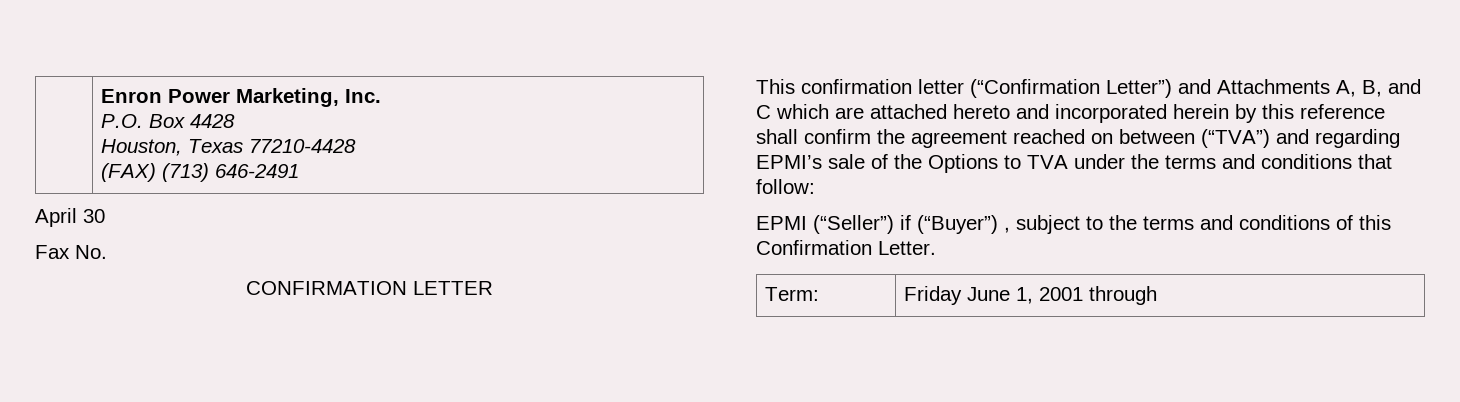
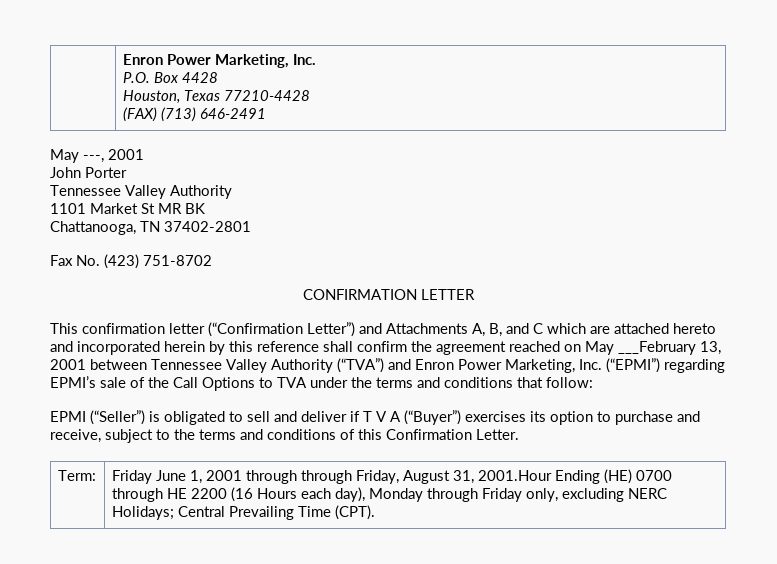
- April 30
+ May ---, 2001
+ John Porter
+ Tennessee Valley Authority
+ 1101 Market St MR BK
+ Chattanooga, TN 37402-2801
- Fax No.
+ Fax No. (423) 751-8702
- This confirmation letter (“Confirmation Letter”) and Attachments A, B, and C which are attached hereto and incorporated herein by this reference shall confirm the agreement reached on between (“TVA”) and regarding EPMI’s sale of the Options to TVA under the terms and conditions that follow:
+ This confirmation letter (“Confirmation Letter”) and Attachments A, B, and C which are attached hereto and incorporated herein by this reference shall confirm the agreement reached on May ___February 13, 2001 between Tennessee Valley Authority (“TVA”) and Enron Power Marketing, Inc. (“EPMI”) regarding EPMI’s sale of the Call Options to TVA under the terms and conditions that follow:
- EPMI (“Seller”) if (“Buyer”) , subject to the terms and conditions of this Confirmation Letter.
+ EPMI (“Seller”) is obligated to sell and deliver if T V A (“Buyer”) exercises its option to purchase and receive, subject to the terms and conditions of this Confirmation Letter.
- Term: | Friday June 1, 2001 through
+ Term: | Friday June 1, 2001 through through Friday, August 31, 2001.Hour Ending (HE) 0700 through HE 2200 (16 Hours each day), Monday through Friday only, excluding NERC Holidays; Central Prevailing Time (CPT).

